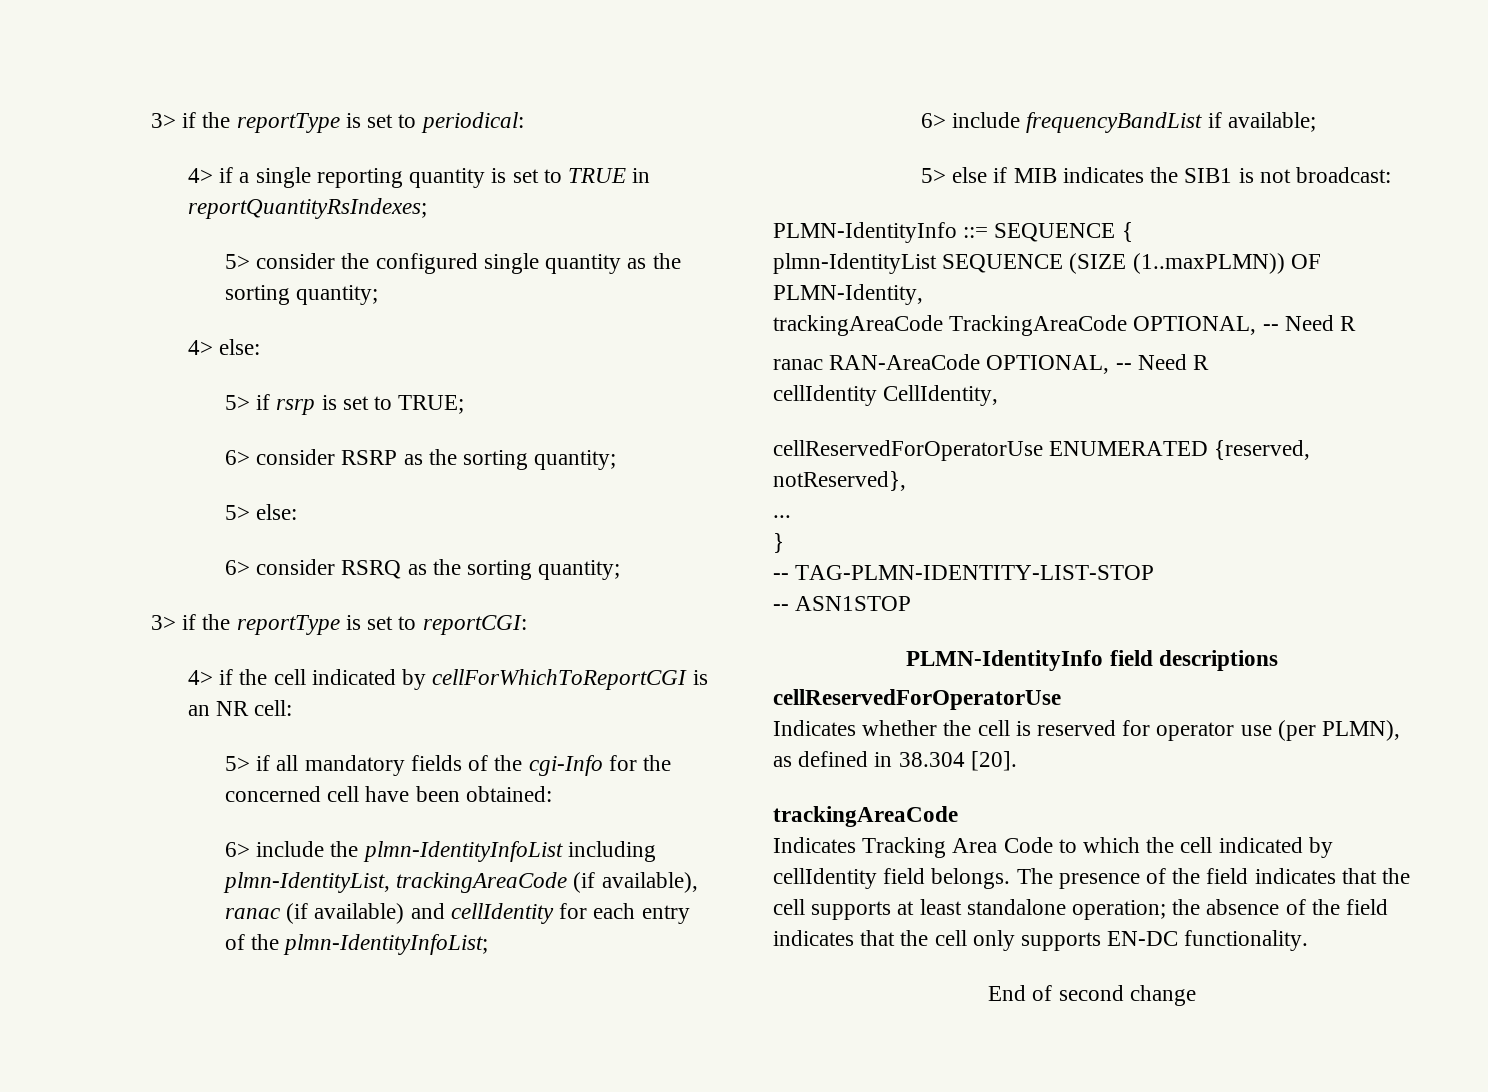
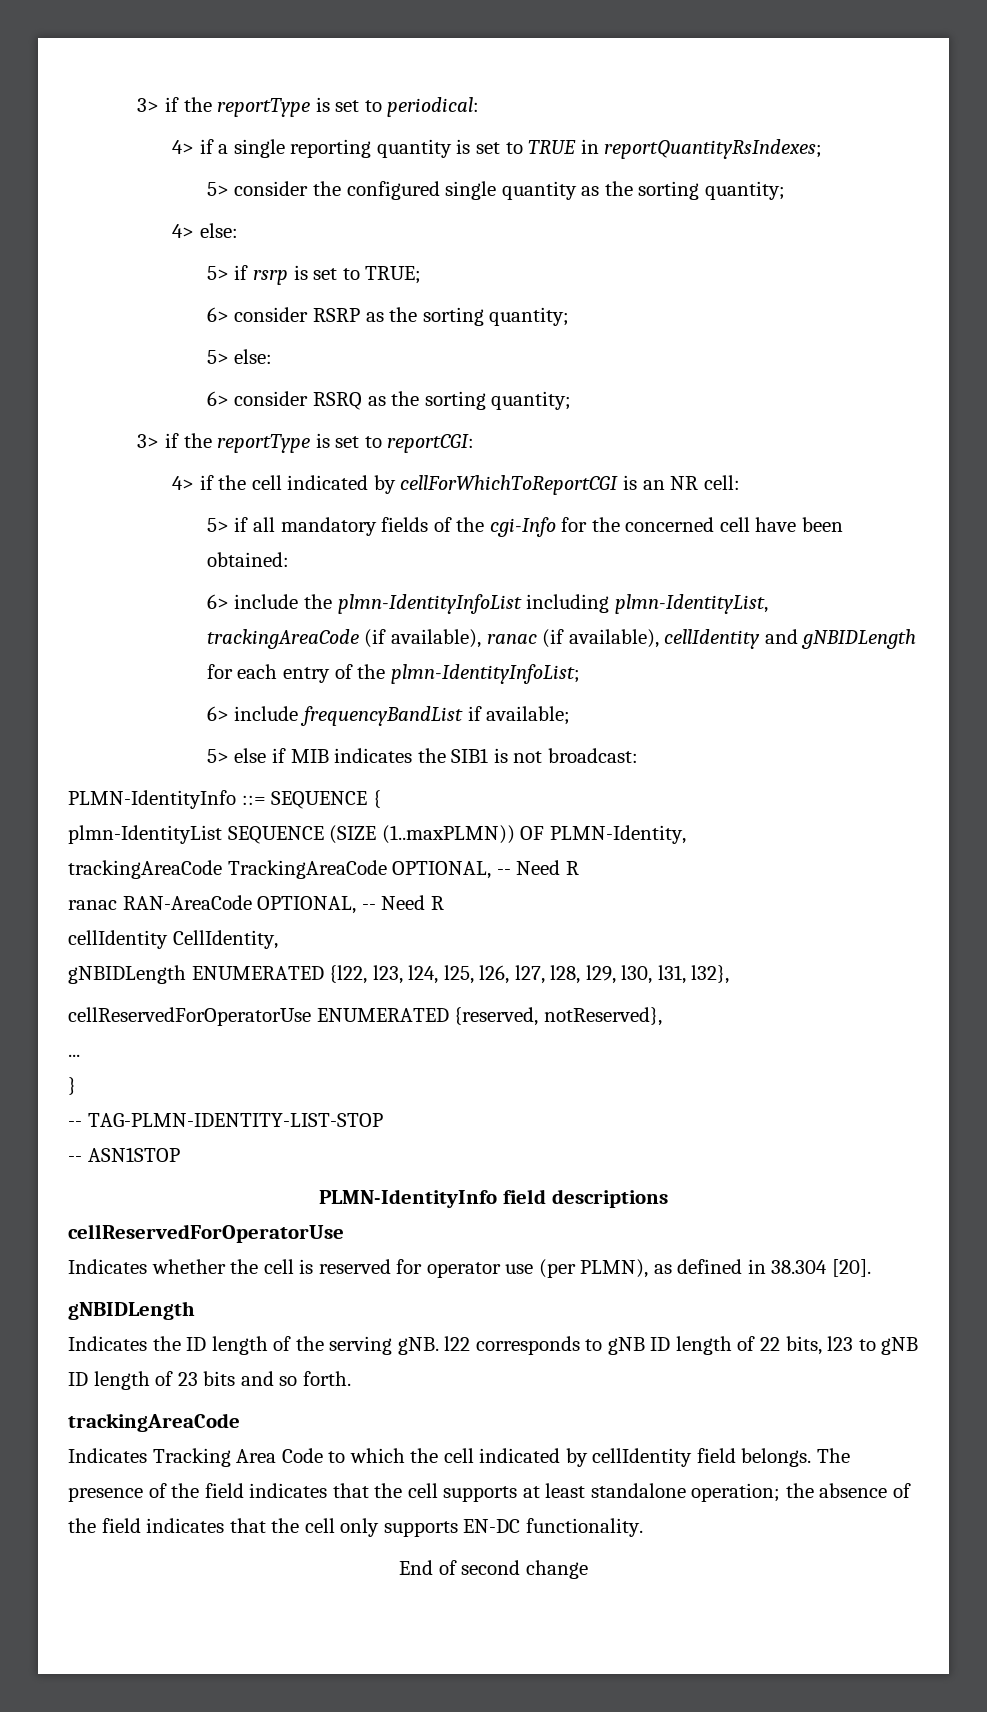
- 6> include the plmn-IdentityInfoList including plmn-IdentityList, trackingAreaCode (if available), ranac (if available) and cellIdentity for each entry of the plmn-IdentityInfoList;
+ 6> include the plmn-IdentityInfoList including plmn-IdentityList, trackingAreaCode (if available), ranac (if available), cellIdentity and gNBIDLength for each entry of the plmn-IdentityInfoList;
+ gNBIDLength ENUMERATED {l22, l23, l24, l25, l26, l27, l28, l29, l30, l31, l32},
  Indicates whether the cell is reserved for operator use (per PLMN), as defined in 38.304 [20].
+ gNBIDLength
+ Indicates the ID length of the serving gNB. l22 corresponds to gNB ID length of 22 bits, l23 to gNB ID length of 23 bits and so forth.

